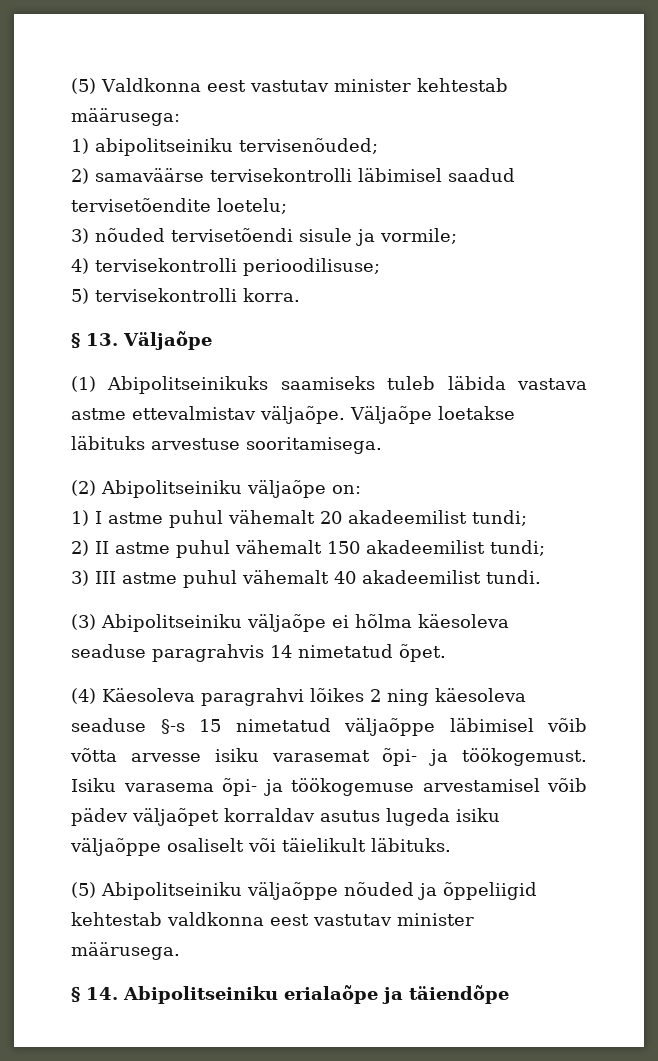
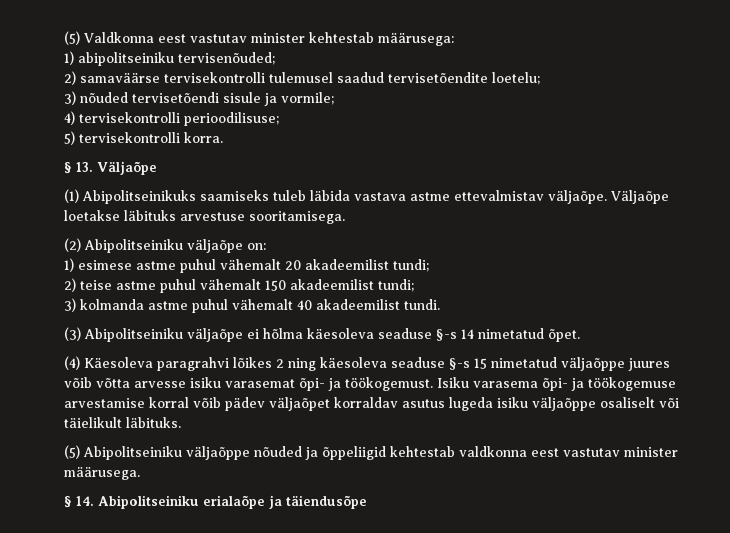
- 2) samaväärse tervisekontrolli läbimisel saadud tervisetõendite loetelu;
+ 2) samaväärse tervisekontrolli tulemusel saadud tervisetõendite loetelu;
- 1) I astme puhul vähemalt 20 akadeemilist tundi;
+ 1) esimese astme puhul vähemalt 20 akadeemilist tundi;
- 2) II astme puhul vähemalt 150 akadeemilist tundi;
+ 2) teise astme puhul vähemalt 150 akadeemilist tundi;
- 3) III astme puhul vähemalt 40 akadeemilist tundi.
+ 3) kolmanda astme puhul vähemalt 40 akadeemilist tundi.
- (3) Abipolitseiniku väljaõpe ei hõlma käesoleva seaduse paragrahvis 14 nimetatud õpet.
+ (3) Abipolitseiniku väljaõpe ei hõlma käesoleva seaduse §-s 14 nimetatud õpet.
- (4) Käesoleva paragrahvi lõikes 2 ning käesoleva seaduse §-s 15 nimetatud väljaõppe läbimisel võib võtta arvesse isiku varasemat õpi- ja töökogemust.
+ (4) Käesoleva paragrahvi lõikes 2 ning käesoleva seaduse §-s 15 nimetatud väljaõppe juures võib võtta arvesse isiku varasemat õpi- ja töökogemust.
- Isiku varasema õpi- ja töökogemuse arvestamisel võib pädev väljaõpet korraldav asutus lugeda isiku väljaõppe osaliselt või täielikult läbituks.
+ Isiku varasema õpi- ja töökogemuse arvestamise korral võib pädev väljaõpet korraldav asutus lugeda isiku väljaõppe osaliselt või täielikult läbituks.
- § 14. Abipolitseiniku erialaõpe ja täiendõpe
+ § 14. Abipolitseiniku erialaõpe ja täiendusõpe

